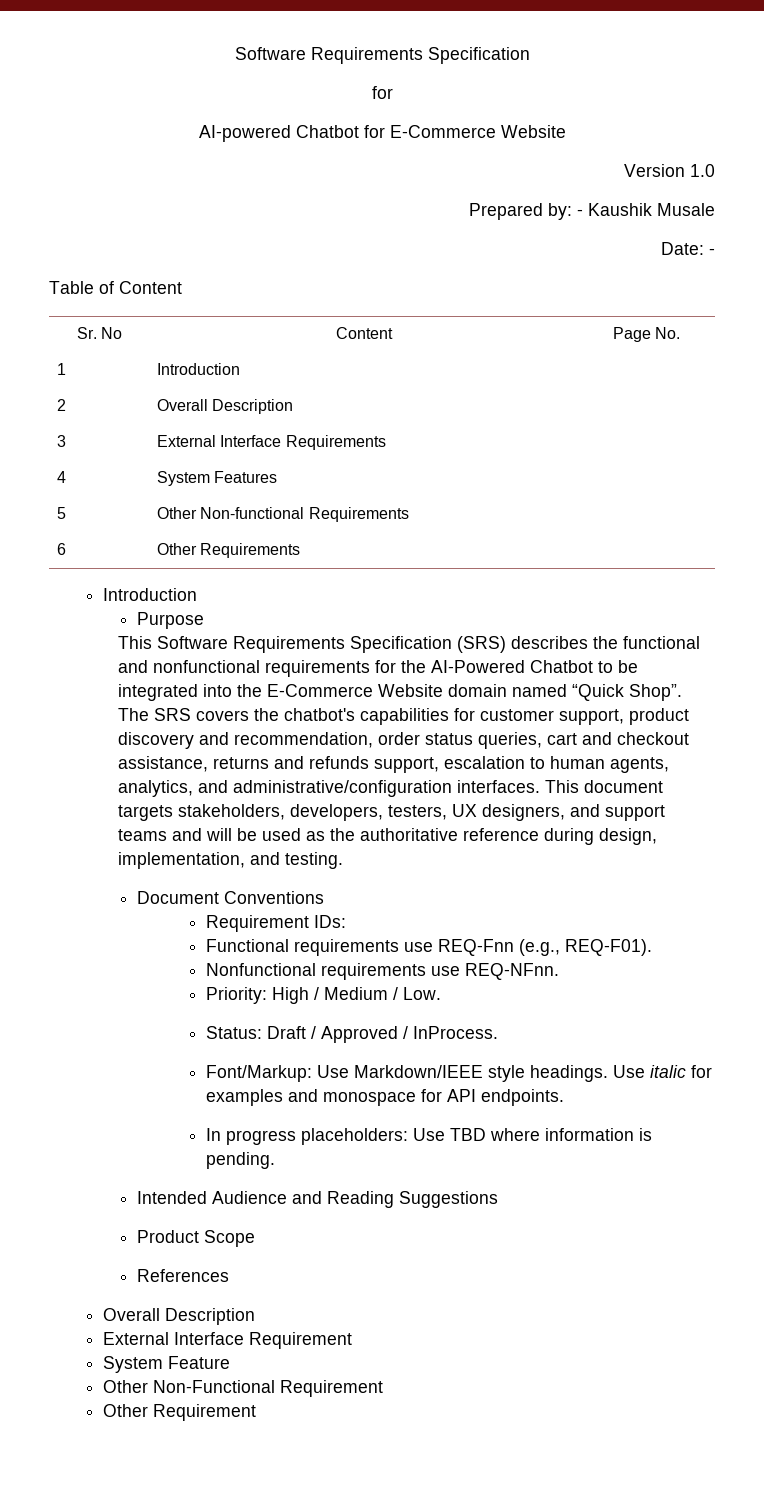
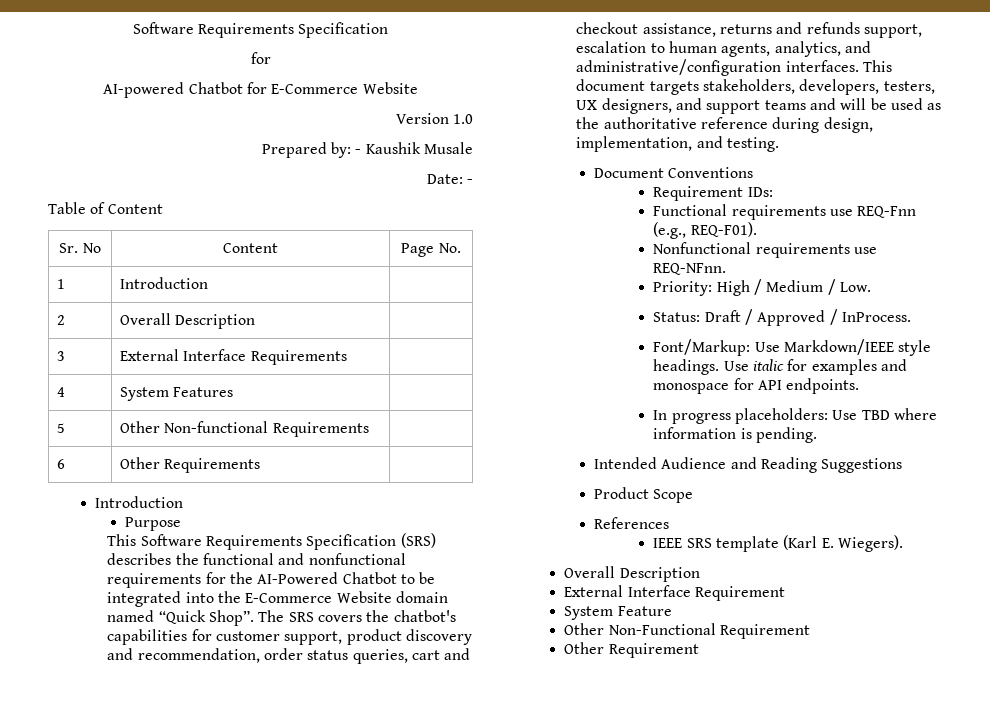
+ IEEE SRS template (Karl E. Wiegers).

